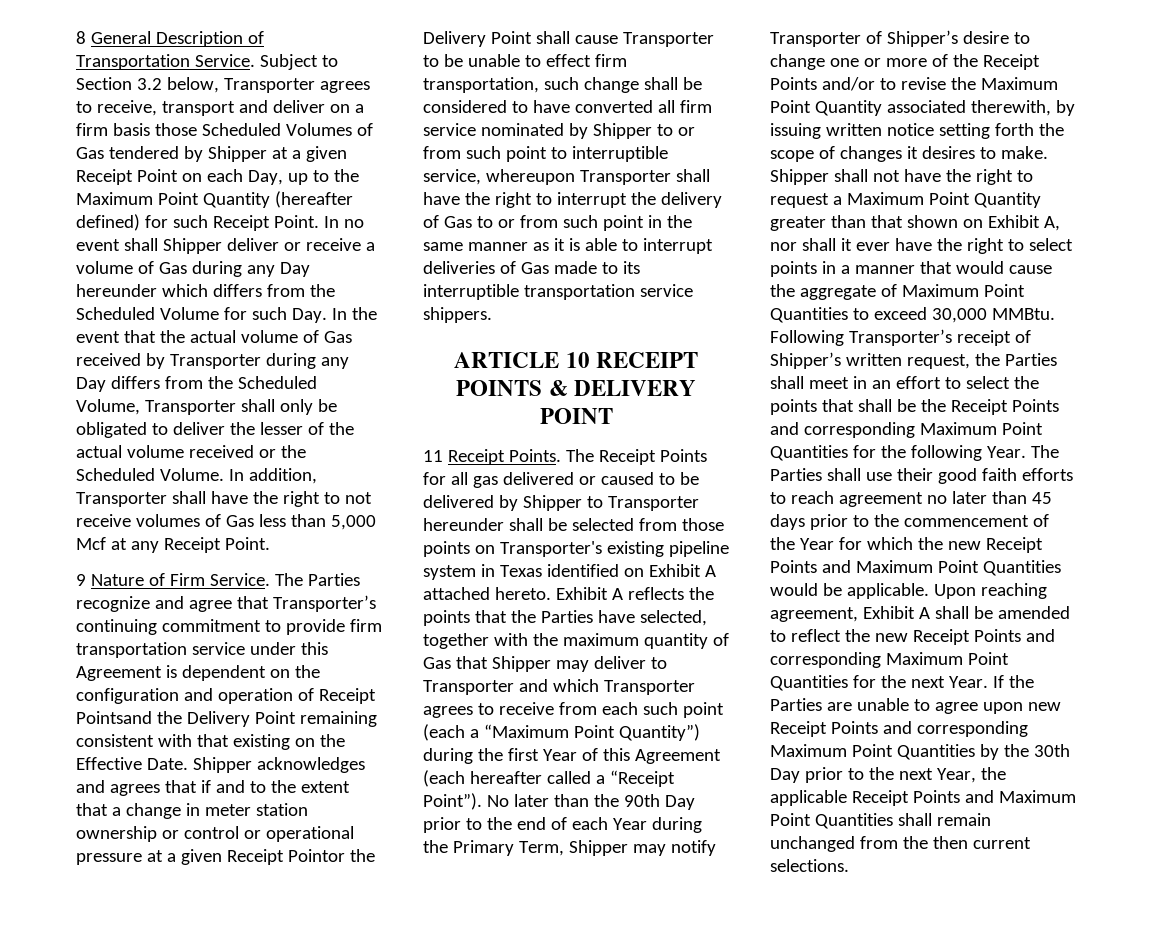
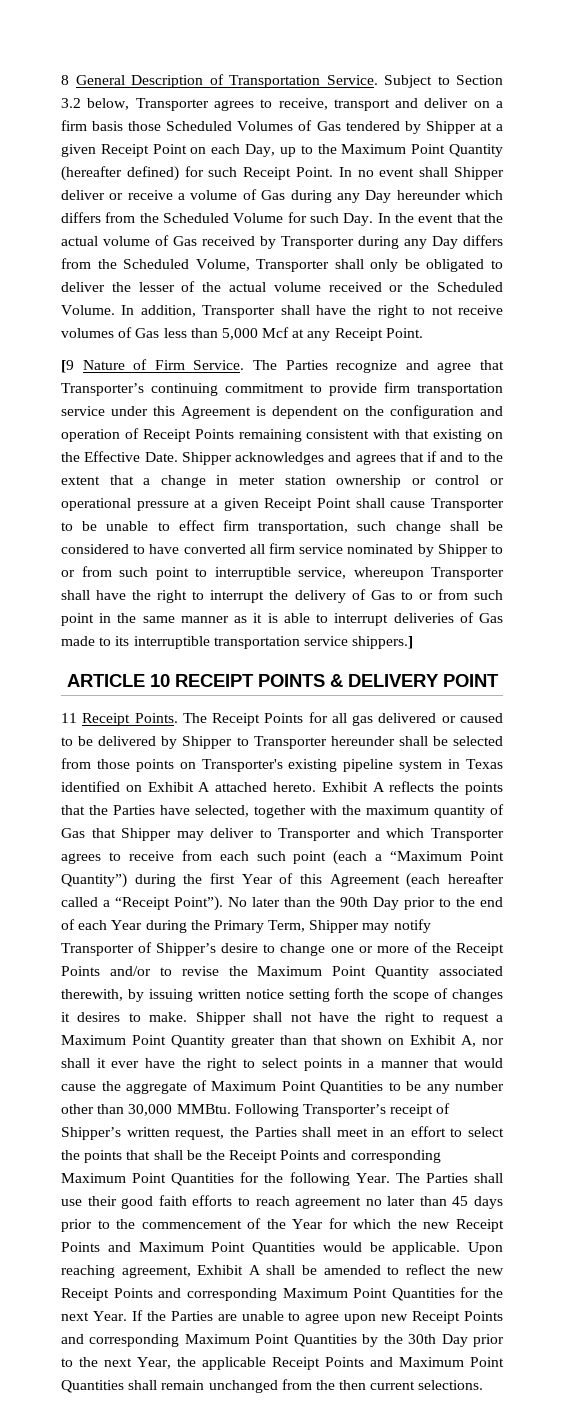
- 9 Nature of Firm Service.
+ [9 Nature of Firm Service.
- The Parties recognize and agree that Transporter’s continuing commitment to provide firm transportation service under this Agreement is dependent on the configuration and operation of Receipt Pointsand the Delivery Point remaining consistent with that existing on the Effective Date.
+ The Parties recognize and agree that Transporter’s continuing commitment to provide firm transportation service under this Agreement is dependent on the configuration and operation of Receipt Points remaining consistent with that existing on the Effective Date.
- Shipper acknowledges and agrees that if and to the extent that a change in meter station ownership or control or operational pressure at a given Receipt Pointor the Delivery Point shall cause Transporter to be unable to effect firm transportation, such change shall be considered to have converted all firm service nominated by Shipper to or from such point to interruptible service, whereupon Transporter shall have the right to interrupt the delivery of Gas to or from such point in the same manner as it is able to interrupt deliveries of Gas made to its interruptible transportation service shippers.
+ Shipper acknowledges and agrees that if and to the extent that a change in meter station ownership or control or operational pressure at a given Receipt Point shall cause Transporter to be unable to effect firm transportation, such change shall be considered to have converted all firm service nominated by Shipper to or from such point to interruptible service, whereupon Transporter shall have the right to interrupt the delivery of Gas to or from such point in the same manner as it is able to interrupt deliveries of Gas made to its interruptible transportation service shippers.]
- Shipper shall not have the right to request a Maximum Point Quantity greater than that shown on Exhibit A, nor shall it ever have the right to select points in a manner that would cause the aggregate of Maximum Point Quantities to exceed 30,000 MMBtu.
+ Shipper shall not have the right to request a Maximum Point Quantity greater than that shown on Exhibit A, nor shall it ever have the right to select points in a manner that would cause the aggregate of Maximum Point Quantities to be any number other than 30,000 MMBtu.

